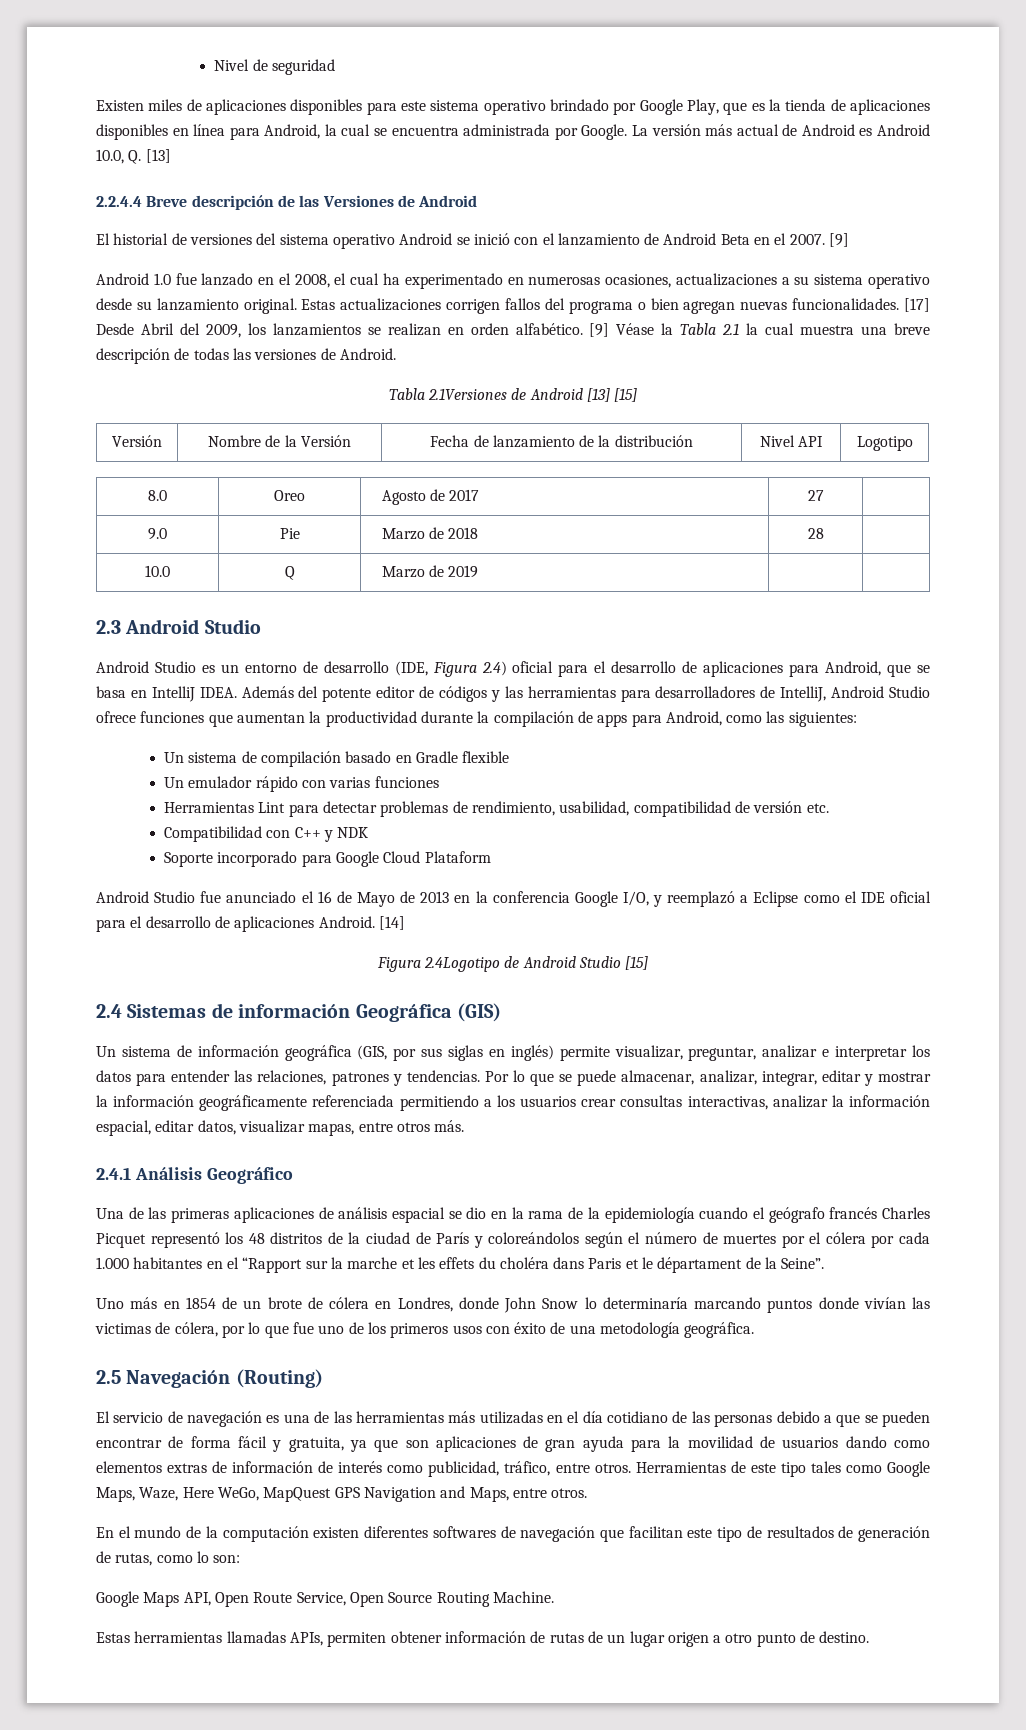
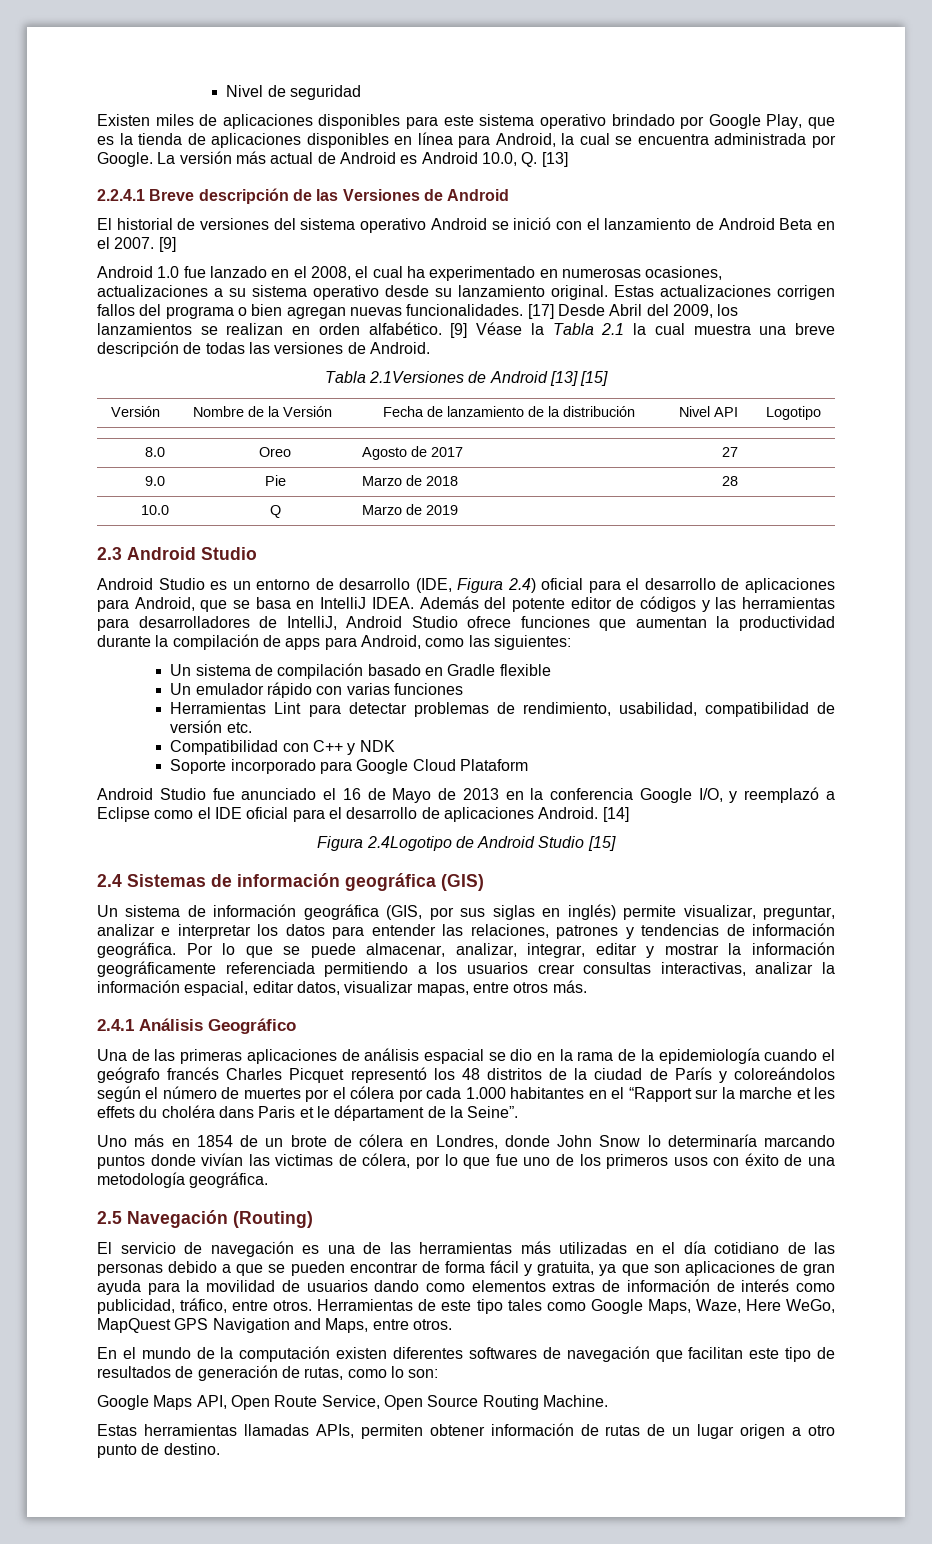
- 2.2.4.4 Breve descripción de las Versiones de Android
+ 2.2.4.1 Breve descripción de las Versiones de Android
- 2.4 Sistemas de información Geográfica (GIS)
+ 2.4 Sistemas de información geográfica (GIS)
- Un sistema de información geográfica (GIS, por sus siglas en inglés) permite visualizar, preguntar, analizar e interpretar los datos para entender las relaciones, patrones y tendencias.
+ Un sistema de información geográfica (GIS, por sus siglas en inglés) permite visualizar, preguntar, analizar e interpretar los datos para entender las relaciones, patrones y tendencias de información geográfica.

